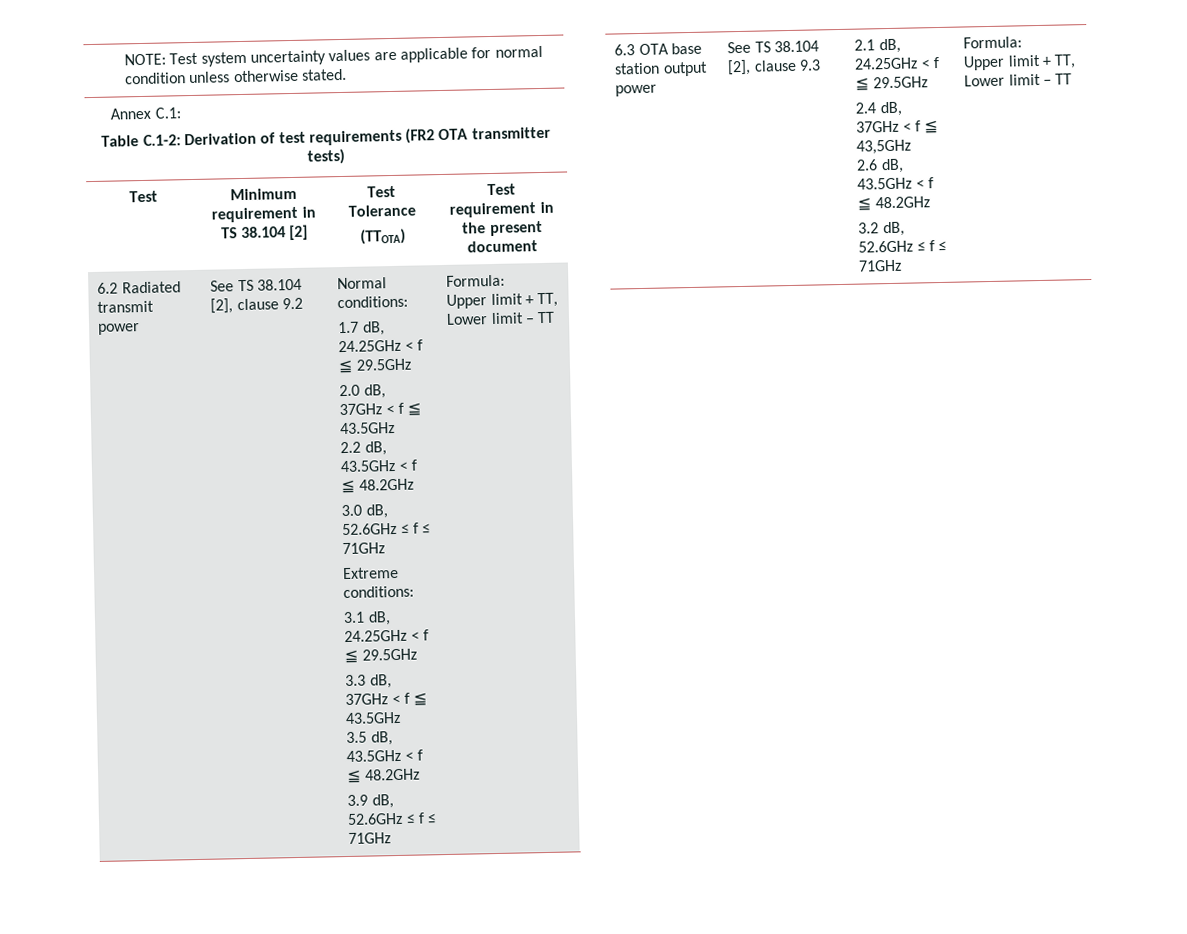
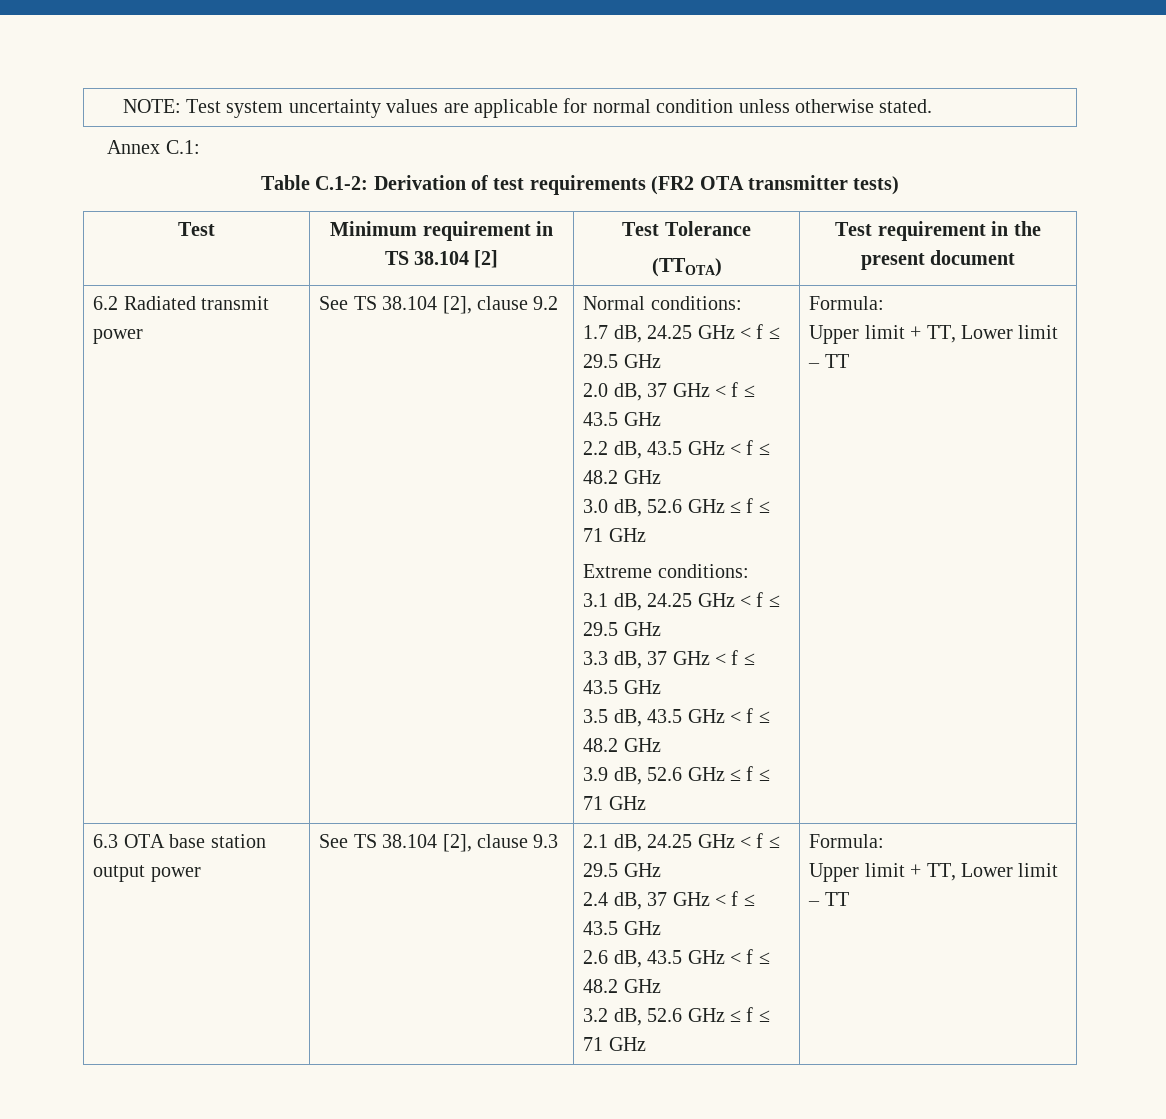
- 1.7 dB, 24.25GHz < f ≦ 29.5GHz
- 2.0 dB, 37GHz < f ≦ 43.5GHz
- 2.2 dB, 43.5GHz < f ≦ 48.2GHz
+ 1.7 dB, 24.25 GHz < f ≤ 29.5 GHz
+ 2.0 dB, 37 GHz < f ≤ 43.5 GHz
+ 2.2 dB, 43.5 GHz < f ≤ 48.2 GHz
- 3.0 dB, 52.6GHz ≤ f ≤ 71GHz
+ 3.0 dB, 52.6 GHz ≤ f ≤ 71 GHz
- 3.1 dB, 24.25GHz < f ≦ 29.5GHz
- 3.3 dB, 37GHz < f ≦ 43.5GHz
- 3.5 dB, 43.5GHz < f ≦ 48.2GHz
+ 3.1 dB, 24.25 GHz < f ≤ 29.5 GHz
+ 3.3 dB, 37 GHz < f ≤ 43.5 GHz
+ 3.5 dB, 43.5 GHz < f ≤ 48.2 GHz
- 3.9 dB, 52.6GHz ≤ f ≤ 71GHz
+ 3.9 dB, 52.6 GHz ≤ f ≤ 71 GHz
- 2.1 dB, 24.25GHz < f ≦ 29.5GHz
- 2.4 dB, 37GHz < f ≦ 43,5GHz
- 2.6 dB, 43.5GHz < f ≦ 48.2GHz
+ 2.1 dB, 24.25 GHz < f ≤ 29.5 GHz
+ 2.4 dB, 37 GHz < f ≤ 43.5 GHz
+ 2.6 dB, 43.5 GHz < f ≤ 48.2 GHz
- 3.2 dB, 52.6GHz ≤ f ≤ 71GHz
+ 3.2 dB, 52.6 GHz ≤ f ≤ 71 GHz

